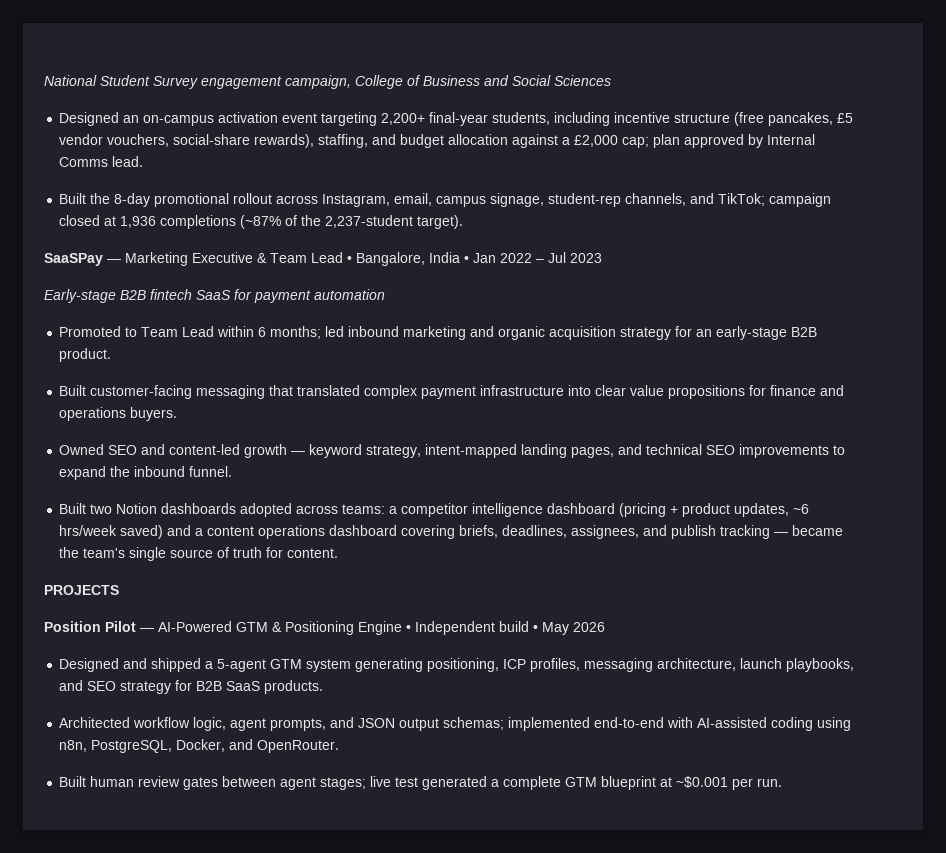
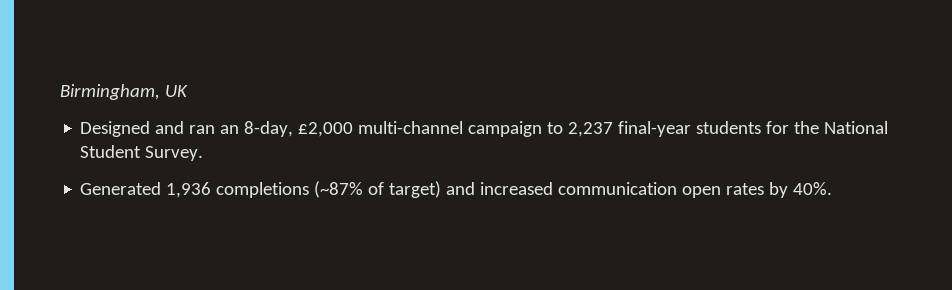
- National Student Survey engagement campaign, College of Business and Social Sciences
- Designed an on-campus activation event targeting 2,200+ final-year students, including incentive structure (free pancakes, £5 vendor vouchers, social-share rewards), staffing, and budget allocation against a £2,000 cap; plan approved by Internal Comms lead.
- Built the 8-day promotional rollout across Instagram, email, campus signage, student-rep channels, and TikTok; campaign closed at 1,936 completions (~87% of the 2,237-student target).
- SaaSPay — Marketing Executive & Team Lead • Bangalore, India • Jan 2022 – Jul 2023
- Early-stage B2B fintech SaaS for payment automation
- Promoted to Team Lead within 6 months; led inbound marketing and organic acquisition strategy for an early-stage B2B product.
- Built customer-facing messaging that translated complex payment infrastructure into clear value propositions for finance and operations buyers.
- Owned SEO and content-led growth — keyword strategy, intent-mapped landing pages, and technical SEO improvements to expand the inbound funnel.
- Built two Notion dashboards adopted across teams: a competitor intelligence dashboard (pricing + product updates, ~6 hrs/week saved) and a content operations dashboard covering briefs, deadlines, assignees, and publish tracking — became the team's single source of truth for content.
- PROJECTS
- Position Pilot — AI-Powered GTM & Positioning Engine • Independent build • May 2026
- Designed and shipped a 5-agent GTM system generating positioning, ICP profiles, messaging architecture, launch playbooks, and SEO strategy for B2B SaaS products.
- Architected workflow logic, agent prompts, and JSON output schemas; implemented end-to-end with AI-assisted coding using n8n, PostgreSQL, Docker, and OpenRouter.
- Built human review gates between agent stages; live test generated a complete GTM blueprint at ~$0.001 per run.
+ Birmingham, UK
+ Designed and ran an 8-day, £2,000 multi-channel campaign to 2,237 final-year students for the National Student Survey.
+ Generated 1,936 completions (~87% of target) and increased communication open rates by 40%.

